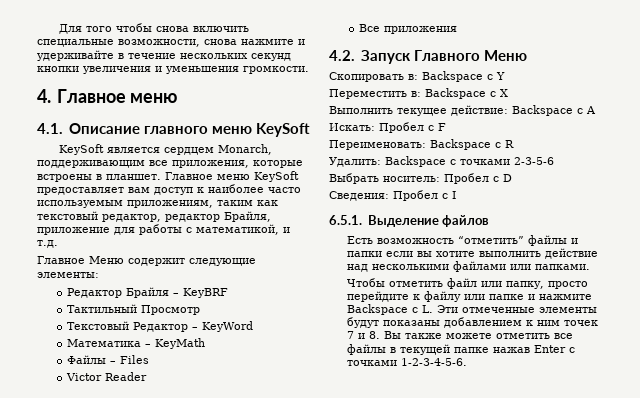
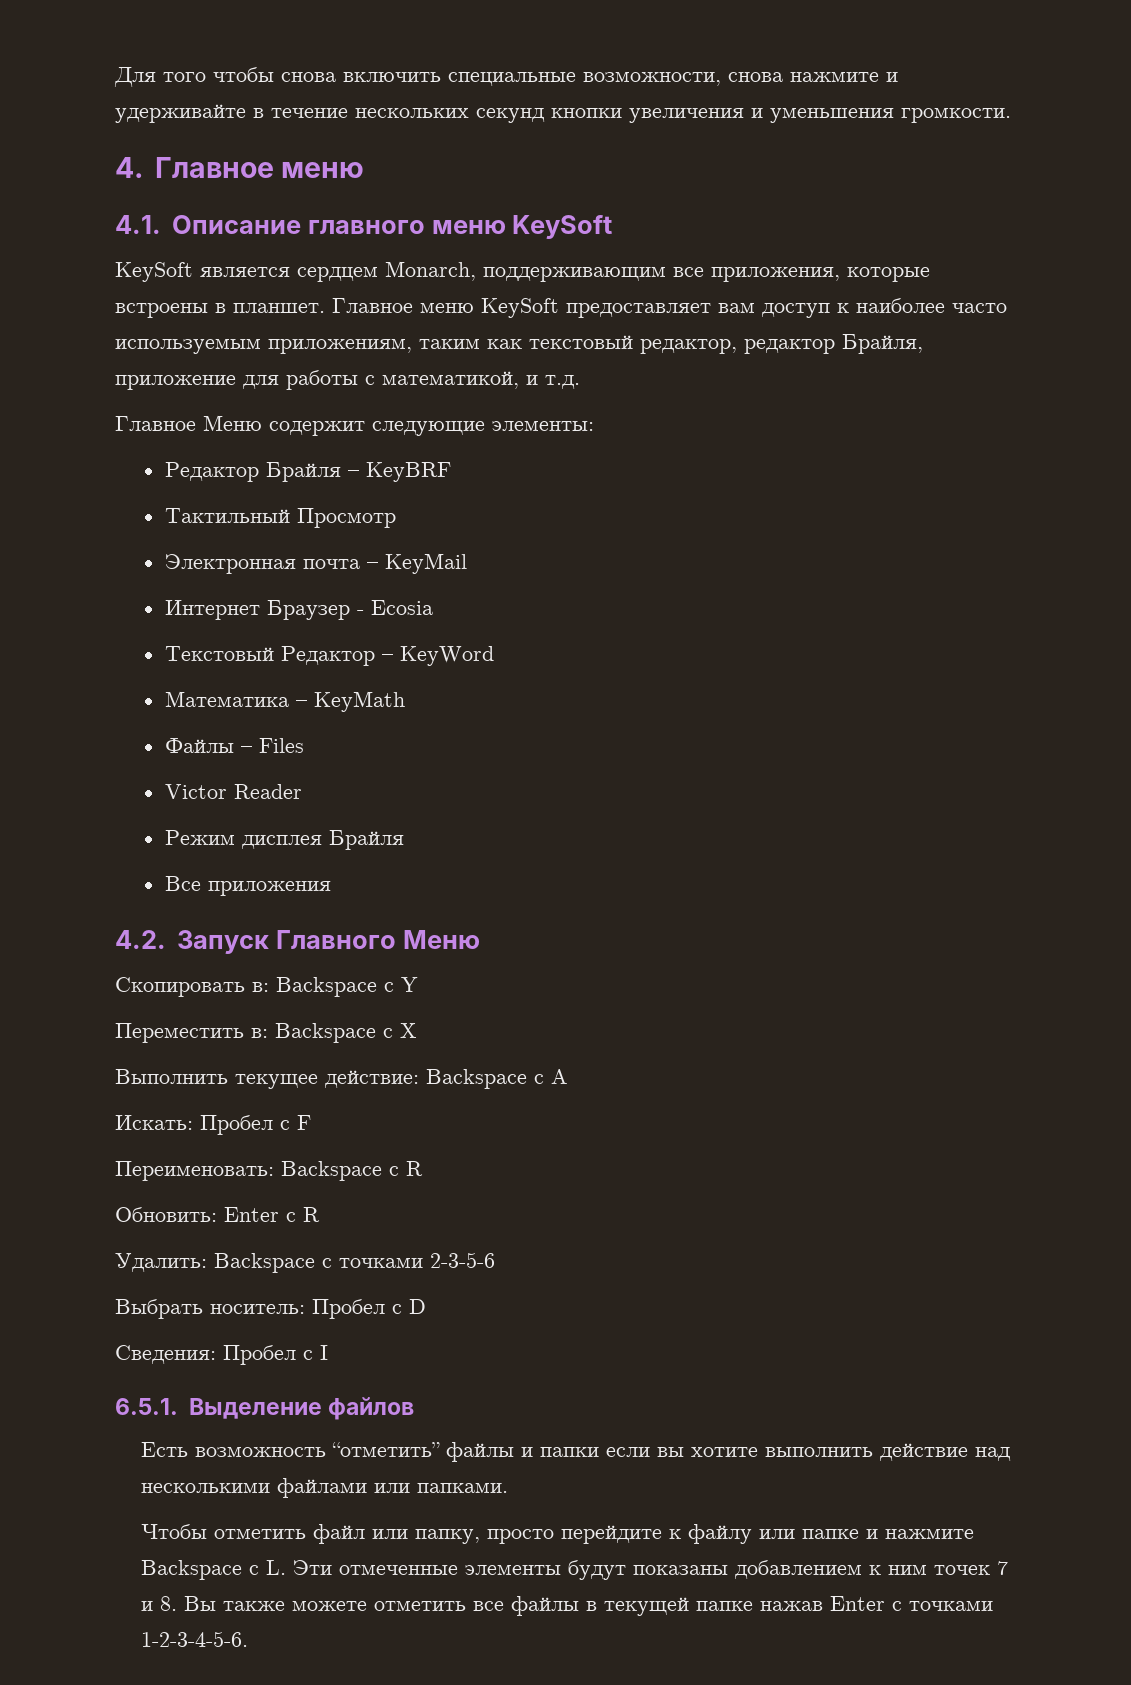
+ Электронная почта – KeyMail
+ Интернет Браузер - Ecosia
+ Режим дисплея Брайля
+ Обновить: Enter с R

